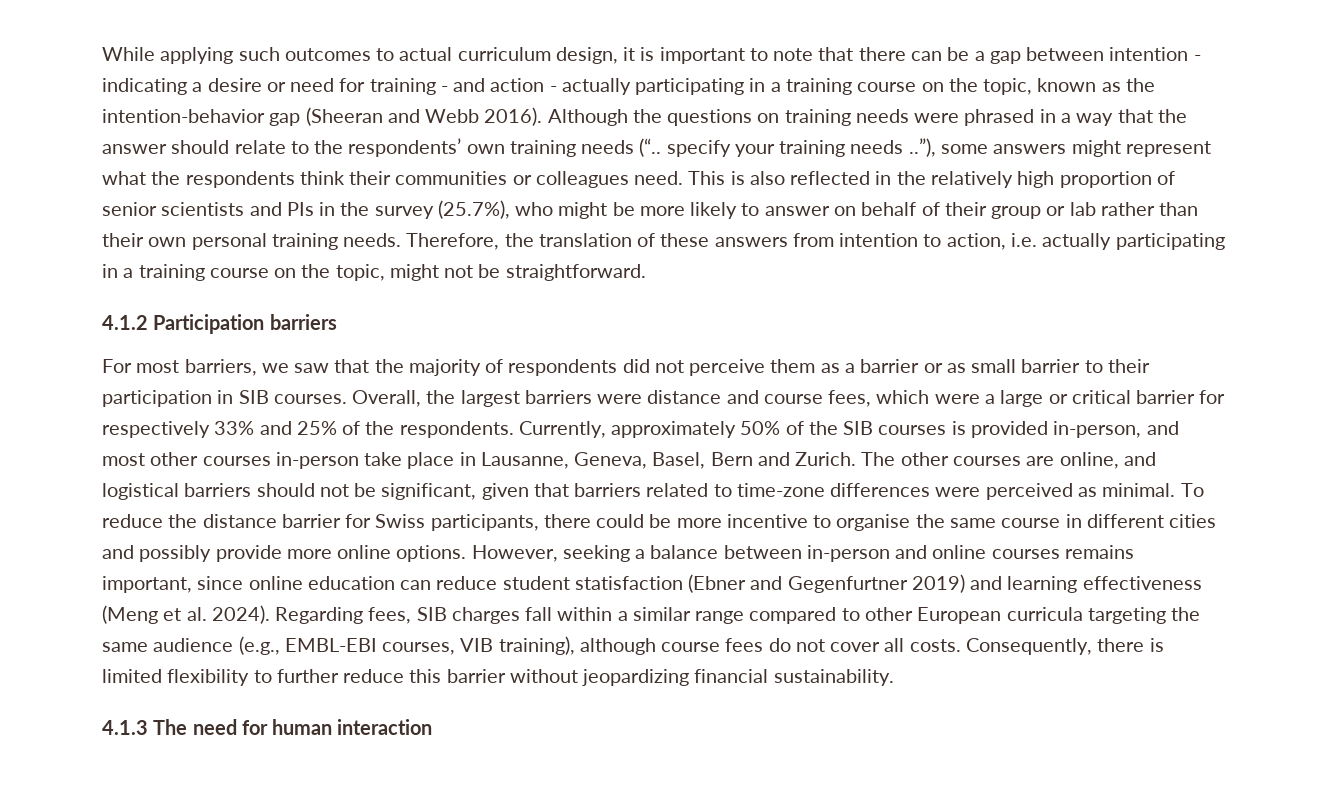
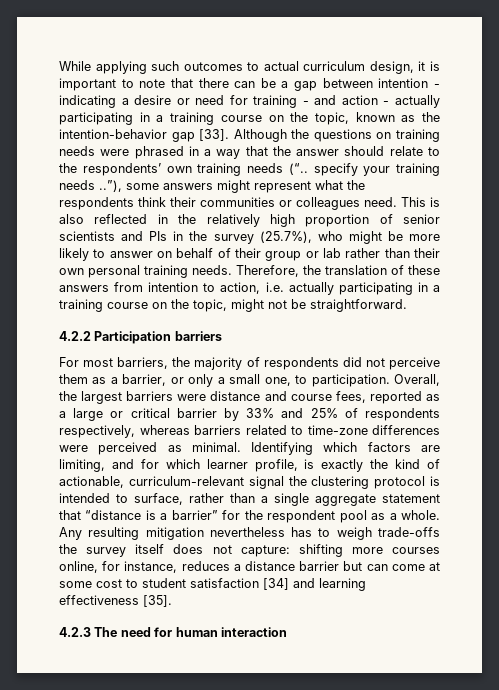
- While applying such outcomes to actual curriculum design, it is important to note that there can be a gap between intention - indicating a desire or need for training - and action - actually participating in a training course on the topic, known as the intention-behavior gap (Sheeran and Webb 2016).
+ While applying such outcomes to actual curriculum design, it is important to note that there can be a gap between intention - indicating a desire or need for training - and action - actually participating in a training course on the topic, known as the intention-behavior gap [33].
- 4.1.2 Participation barriers
+ 4.2.2 Participation barriers
- For most barriers, we saw that the majority of respondents did not perceive them as a barrier or as small barrier to their participation in SIB courses.
+ For most barriers, the majority of respondents did not perceive them as a barrier, or only a small one, to participation.
- Overall, the largest barriers were distance and course fees, which were a large or critical barrier for respectively 33% and 25% of the respondents. Currently, approximately 50% of the SIB courses is provided in-person, and most other courses in-person take place in Lausanne, Geneva, Basel, Bern and Zurich. The other courses are online, and logistical barriers should not be significant, given that barriers related to time-zone differences were perceived as minimal.
+ Overall, the largest barriers were distance and course fees, reported as a large or critical barrier by 33% and 25% of respondents respectively, whereas barriers related to time-zone differences were perceived as minimal.
- To reduce the distance barrier for Swiss participants, there could be more incentive to organise the same course in different cities and possibly provide more online options. However, seeking a balance between in-person and online courses remains important, since online education can reduce student statisfaction (Ebner and Gegenfurtner 2019) and learning effectiveness (Meng et al. 2024). Regarding fees, SIB charges fall within a similar range compared to other European curricula targeting the same audience (e.g., EMBL-EBI courses, VIB training), although course fees do not cover all costs. Consequently, there is limited flexibility to further reduce this barrier without jeopardizing financial sustainability.
- 4.1.3 The need for human interaction
+ Identifying which factors are limiting, and for which learner profile, is exactly the kind of actionable, curriculum-relevant signal the clustering protocol is intended to surface, rather than a single aggregate statement that “distance is a barrier” for the respondent pool as a whole. Any resulting mitigation nevertheless has to weigh trade-offs the survey itself does not capture: shifting more courses online, for instance, reduces a distance barrier but can come at some cost to student satisfaction [34] and learning effectiveness [35].
+ 4.2.3 The need for human interaction

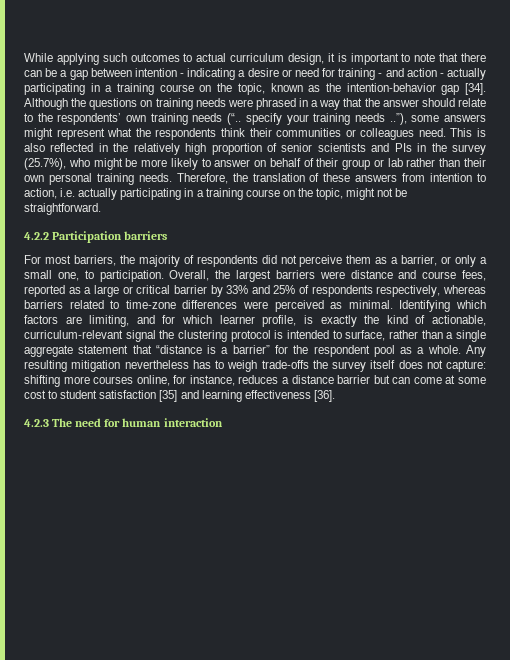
- While applying such outcomes to actual curriculum design, it is important to note that there can be a gap between intention - indicating a desire or need for training - and action - actually participating in a training course on the topic, known as the intention-behavior gap [33].
+ While applying such outcomes to actual curriculum design, it is important to note that there can be a gap between intention - indicating a desire or need for training - and action - actually participating in a training course on the topic, known as the intention-behavior gap [34].
- Any resulting mitigation nevertheless has to weigh trade-offs the survey itself does not capture: shifting more courses online, for instance, reduces a distance barrier but can come at some cost to student satisfaction [34] and learning effectiveness [35].
+ Any resulting mitigation nevertheless has to weigh trade-offs the survey itself does not capture: shifting more courses online, for instance, reduces a distance barrier but can come at some cost to student satisfaction [35] and learning effectiveness [36].

